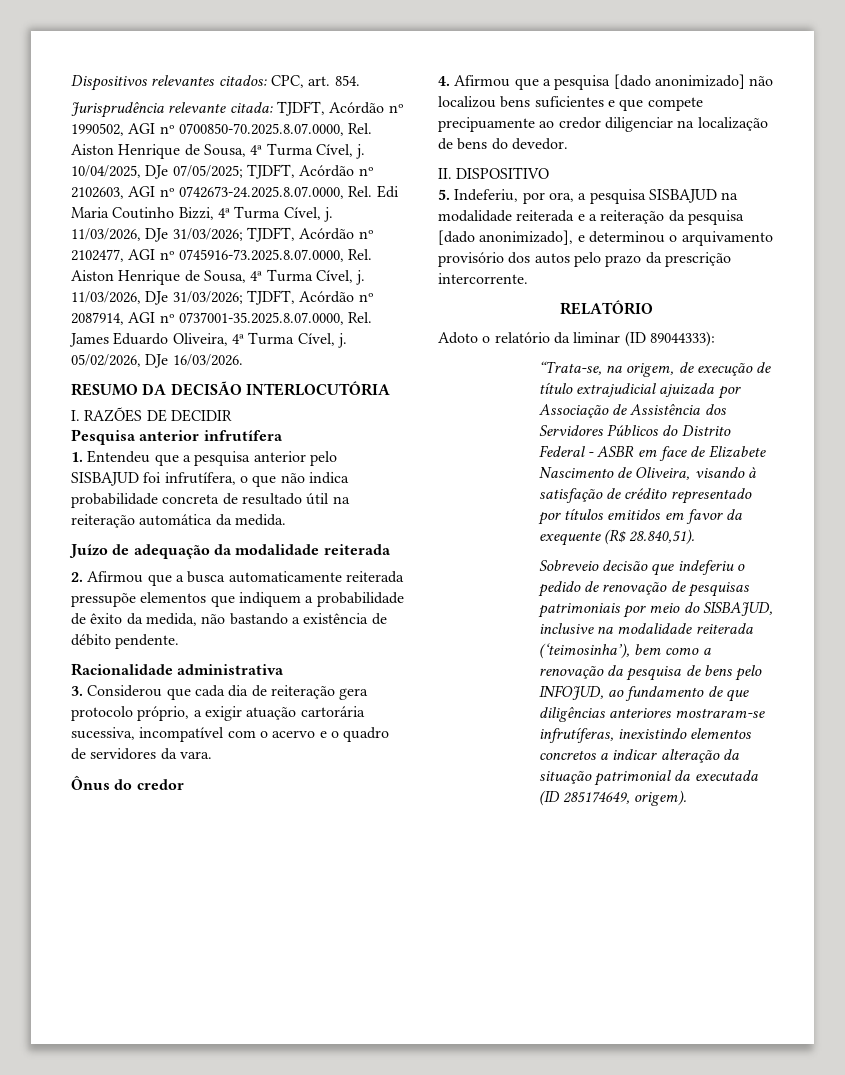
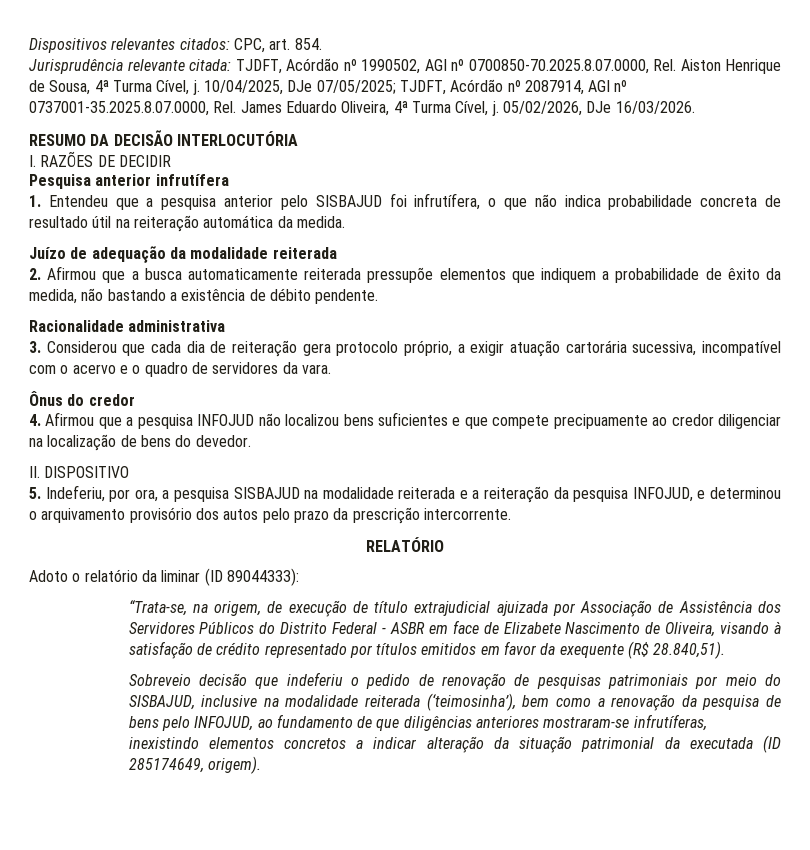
- 10/04/2025, DJe 07/05/2025; TJDFT, Acórdão nº 2102603, AGI nº 0742673-24.2025.8.07.0000, Rel. Edi Maria Coutinho Bizzi, 4ª Turma Cível, j. 11/03/2026, DJe 31/03/2026; TJDFT, Acórdão nº 2102477, AGI nº 0745916-73.2025.8.07.0000, Rel. Aiston Henrique de Sousa, 4ª Turma Cível, j. 11/03/2026, DJe 31/03/2026; TJDFT, Acórdão nº 2087914, AGI nº 0737001-35.2025.8.07.0000, Rel. James Eduardo Oliveira, 4ª Turma Cível, j.
+ 10/04/2025, DJe 07/05/2025; TJDFT, Acórdão nº 2087914, AGI nº 0737001-35.2025.8.07.0000, Rel. James Eduardo Oliveira, 4ª Turma Cível, j.
- 4. Afirmou que a pesquisa [dado anonimizado] não localizou bens suficientes e que compete precipuamente ao credor diligenciar na localização de bens do devedor.
+ 4. Afirmou que a pesquisa INFOJUD não localizou bens suficientes e que compete precipuamente ao credor diligenciar na localização de bens do devedor.
- 5. Indeferiu, por ora, a pesquisa SISBAJUD na modalidade reiterada e a reiteração da pesquisa [dado anonimizado], e determinou o arquivamento provisório dos autos pelo prazo da prescrição intercorrente.
+ 5. Indeferiu, por ora, a pesquisa SISBAJUD na modalidade reiterada e a reiteração da pesquisa INFOJUD, e determinou o arquivamento provisório dos autos pelo prazo da prescrição intercorrente.

